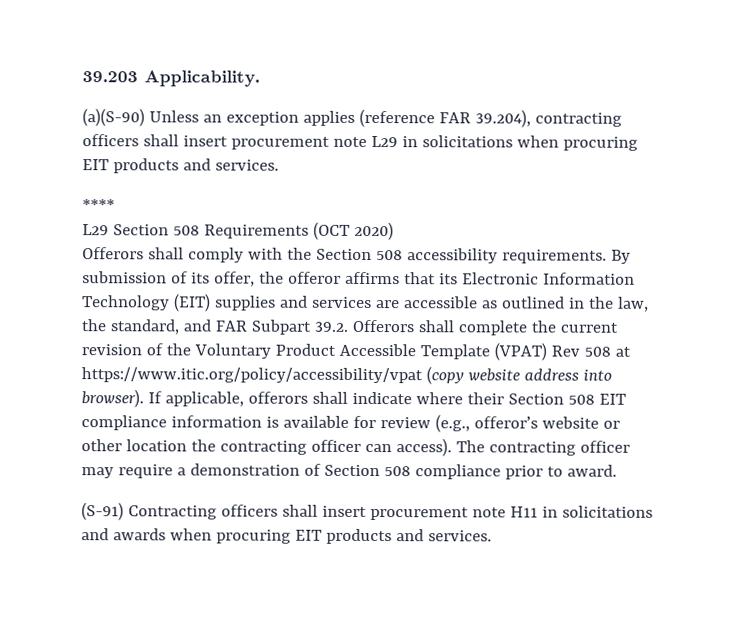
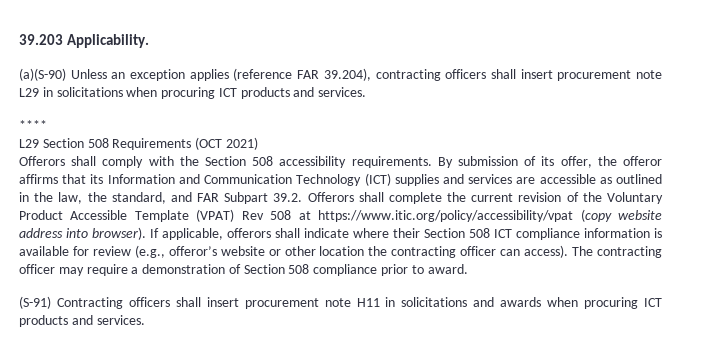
- (a)(S-90) Unless an exception applies (reference FAR 39.204), contracting officers shall insert procurement note L29 in solicitations when procuring EIT products and services.
+ (a)(S-90) Unless an exception applies (reference FAR 39.204), contracting officers shall insert procurement note L29 in solicitations when procuring ICT products and services.
- L29 Section 508 Requirements (OCT 2020)
+ L29 Section 508 Requirements (OCT 2021)
- By submission of its offer, the offeror affirms that its Electronic Information Technology (EIT) supplies and services are accessible as outlined in the law, the standard, and FAR Subpart 39.2. Offerors shall complete the current revision of the Voluntary Product Accessible Template (VPAT) Rev 508 at https://www.itic.org/policy/accessibility/vpat (copy website address into browser).
+ By submission of its offer, the offeror affirms that its Information and Communication Technology (ICT) supplies and services are accessible as outlined in the law, the standard, and FAR Subpart 39.2. Offerors shall complete the current revision of the Voluntary Product Accessible Template (VPAT) Rev 508 at https://www.itic.org/policy/accessibility/vpat (copy website address into browser).
- If applicable, offerors shall indicate where their Section 508 EIT compliance information is available for review (e.g., offeror’s website or other location the contracting officer can access).
+ If applicable, offerors shall indicate where their Section 508 ICT compliance information is available for review (e.g., offeror’s website or other location the contracting officer can access).
- (S-91) Contracting officers shall insert procurement note H11 in solicitations and awards when procuring EIT products and services.
+ (S-91) Contracting officers shall insert procurement note H11 in solicitations and awards when procuring ICT products and services.

